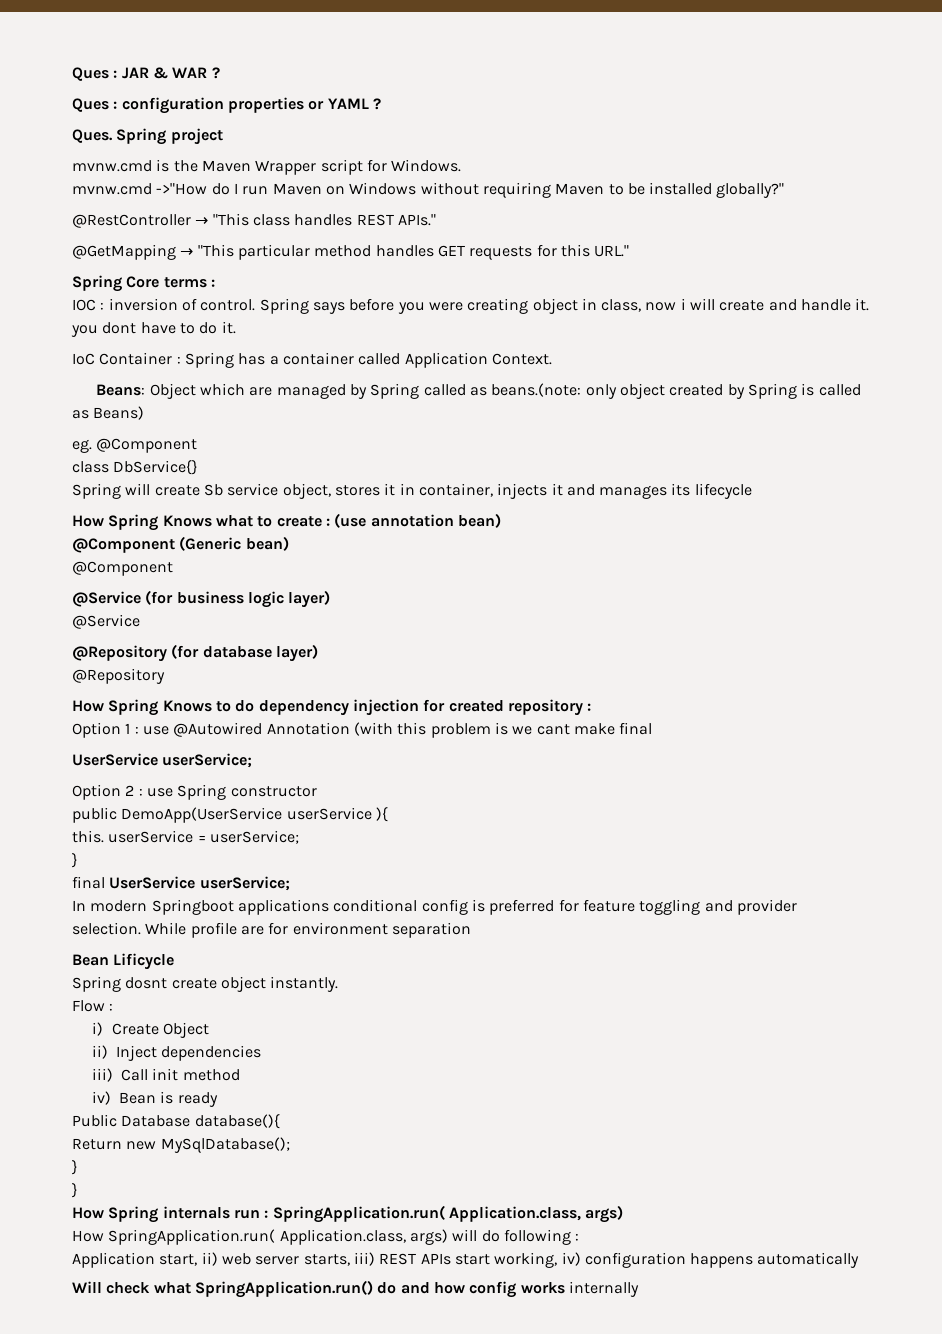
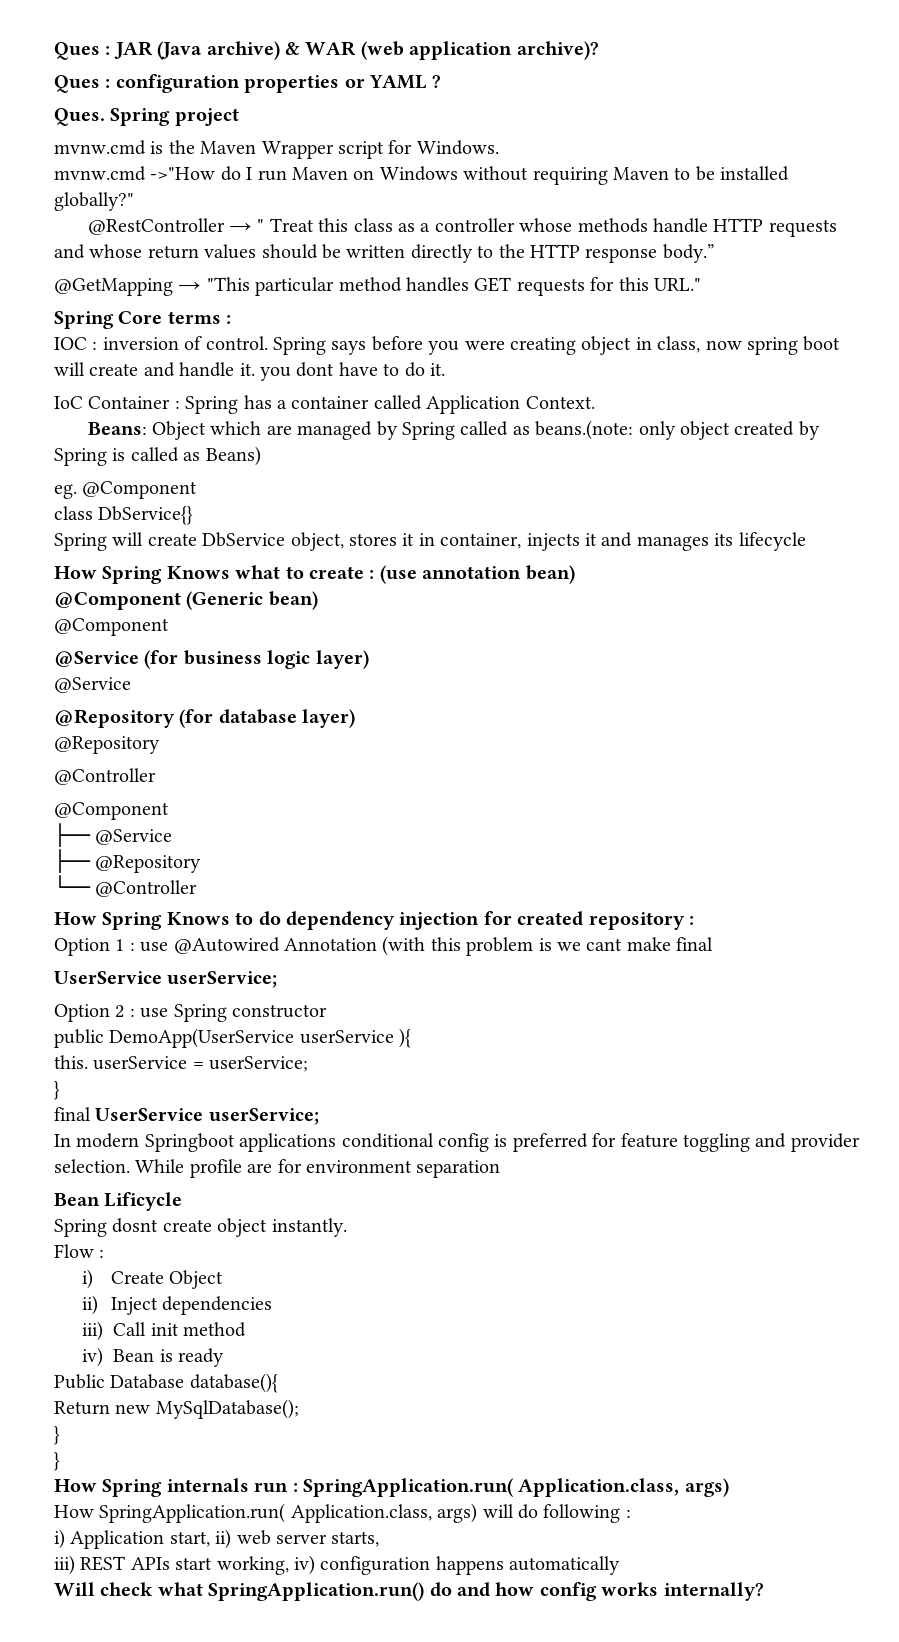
- Ques : JAR & WAR ?
+ Ques : JAR (Java archive) & WAR (web application archive)?
- @RestController → "This class handles REST APIs."
+ @RestController → " Treat this class as a controller whose methods handle HTTP requests and whose return values should be written directly to the HTTP response body.”
- Spring says before you were creating object in class, now i will create and handle it. you dont have to do it.
+ Spring says before you were creating object in class, now spring boot will create and handle it. you dont have to do it.
- Spring will create Sb service object, stores it in container, injects it and manages its lifecycle
+ Spring will create DbService object, stores it in container, injects it and manages its lifecycle
  @Repository (for database layer)
  @Repository
+ @Controller
+ @Component
+ ├── @Service
+ ├── @Repository
+ └── @Controller
- Application start, ii) web server starts, iii) REST APIs start working, iv) configuration happens automatically
+ i) Application start, ii) web server starts,
+ iii) REST APIs start working, iv) configuration happens automatically
- Will check what SpringApplication.run() do and how config works internally
+ Will check what SpringApplication.run() do and how config works internally?

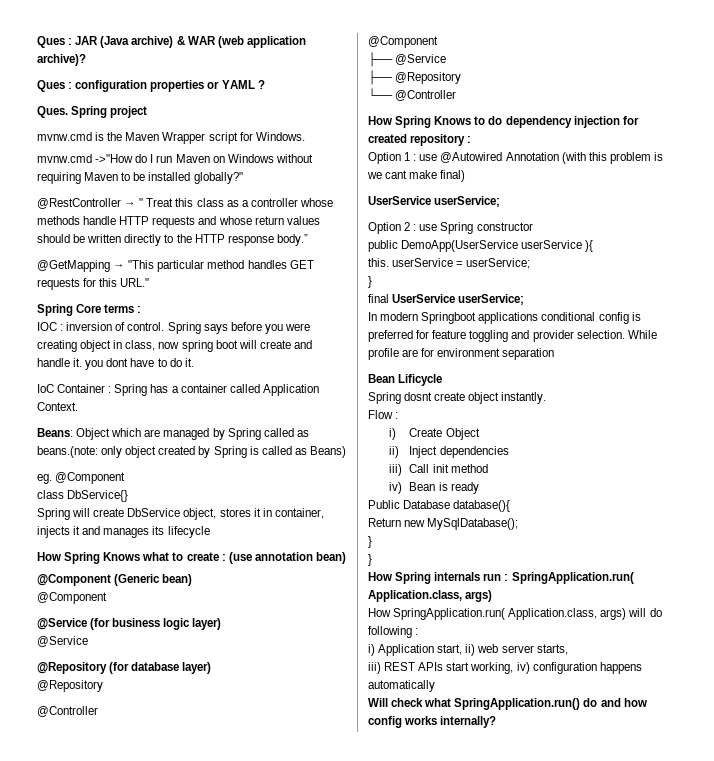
- Option 1 : use @Autowired Annotation (with this problem is we cant make final
+ Option 1 : use @Autowired Annotation (with this problem is we cant make final)

